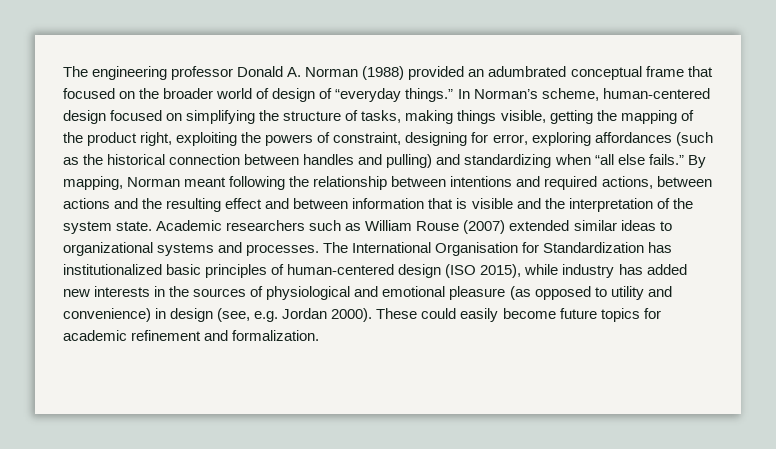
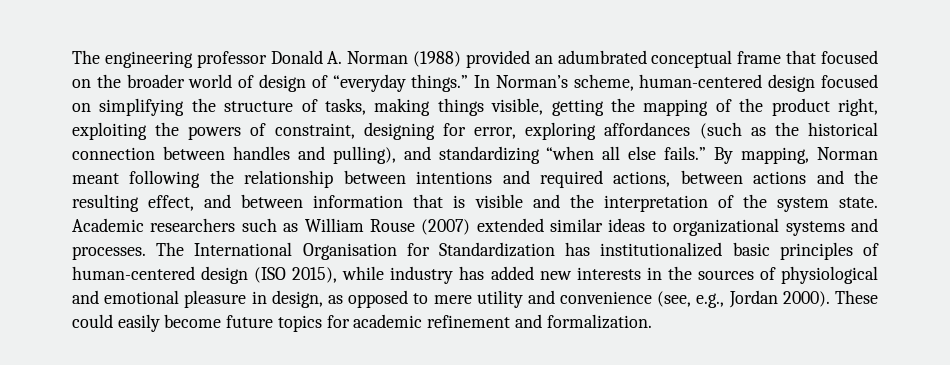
- In Norman’s scheme, human-centered design focused on simplifying the structure of tasks, making things visible, getting the mapping of the product right, exploiting the powers of constraint, designing for error, exploring affordances (such as the historical connection between handles and pulling) and standardizing when “all else fails.”
+ In Norman’s scheme, human-centered design focused on simplifying the structure of tasks, making things visible, getting the mapping of the product right, exploiting the powers of constraint, designing for error, exploring affordances (such as the historical connection between handles and pulling), and standardizing “when all else fails.”
- By mapping, Norman meant following the relationship between intentions and required actions, between actions and the resulting effect and between information that is visible and the interpretation of the system state.
+ By mapping, Norman meant following the relationship between intentions and required actions, between actions and the resulting effect, and between information that is visible and the interpretation of the system state.
- The International Organisation for Standardization has institutionalized basic principles of human-centered design (ISO 2015), while industry has added new interests in the sources of physiological and emotional pleasure (as opposed to utility and convenience) in design (see, e.g. Jordan 2000).
+ The International Organisation for Standardization has institutionalized basic principles of human-centered design (ISO 2015), while industry has added new interests in the sources of physiological and emotional pleasure in design, as opposed to mere utility and convenience (see, e.g., Jordan 2000).

